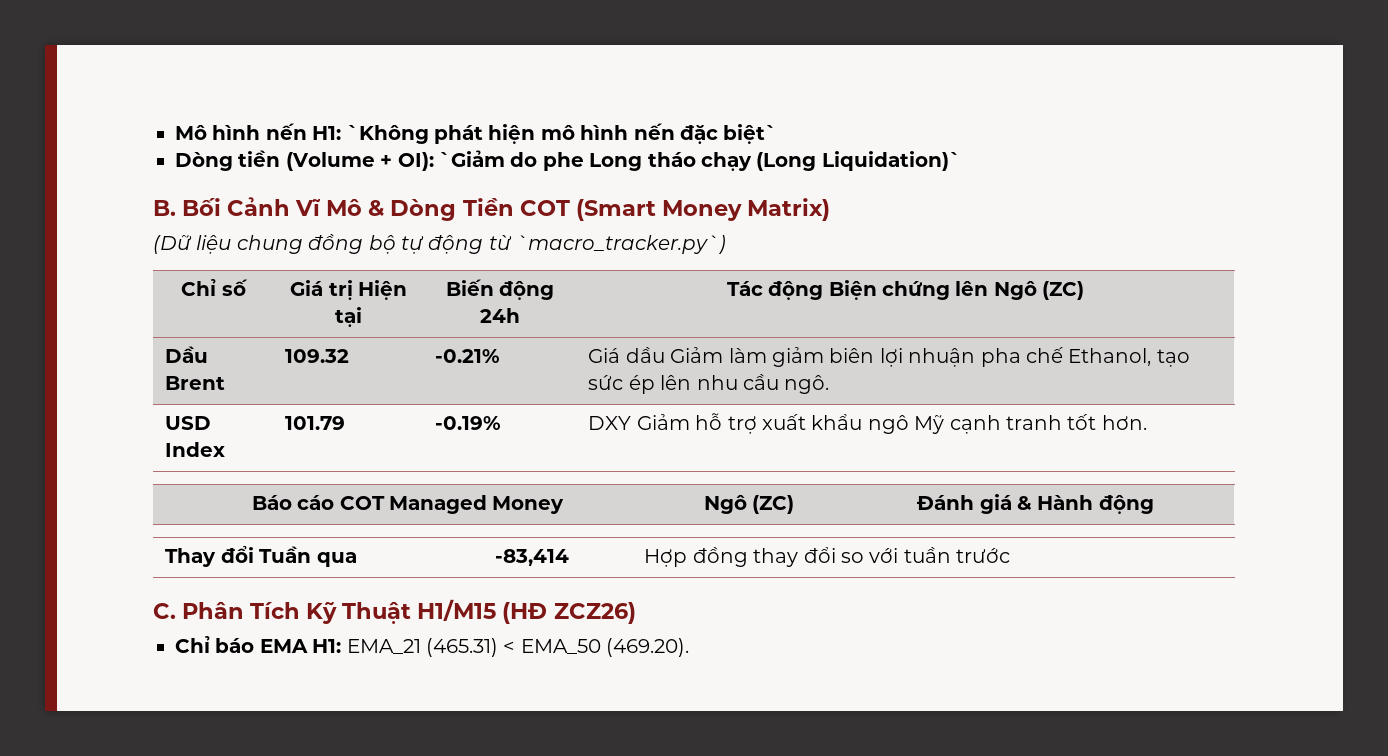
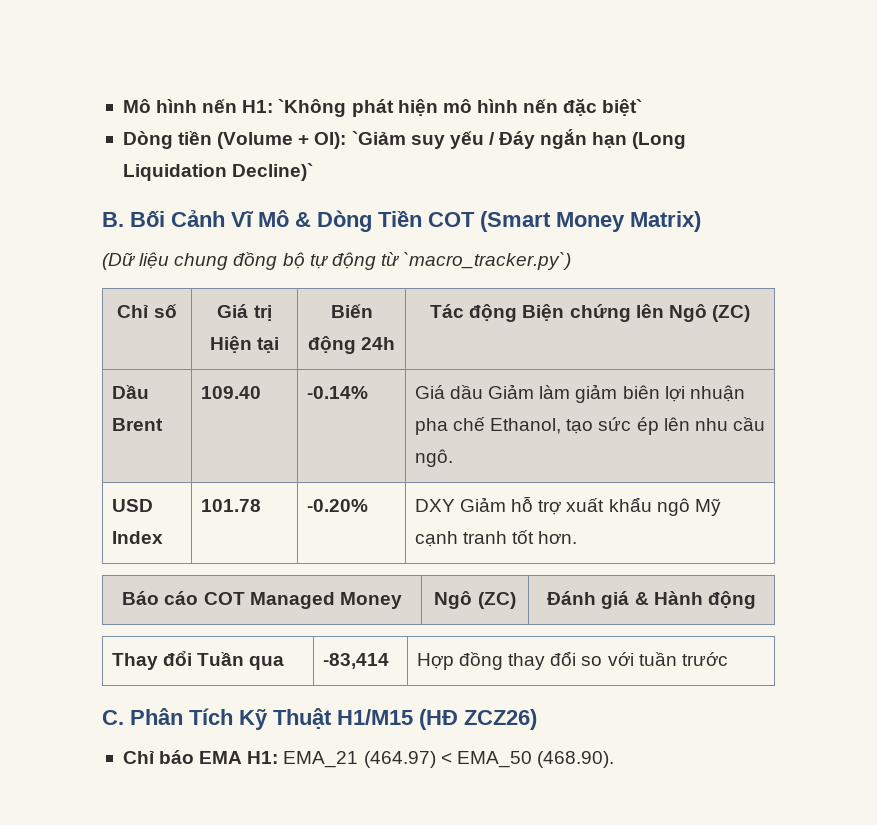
- Dòng tiền (Volume + OI): `Giảm do phe Long tháo chạy (Long Liquidation)`
+ Dòng tiền (Volume + OI): `Giảm suy yếu / Đáy ngắn hạn (Long Liquidation Decline)`
- Dầu Brent | 109.32 | -0.21% | Giá dầu Giảm làm giảm biên lợi nhuận pha chế Ethanol, tạo sức ép lên nhu cầu ngô.
+ Dầu Brent | 109.40 | -0.14% | Giá dầu Giảm làm giảm biên lợi nhuận pha chế Ethanol, tạo sức ép lên nhu cầu ngô.
- USD Index | 101.79 | -0.19% | DXY Giảm hỗ trợ xuất khẩu ngô Mỹ cạnh tranh tốt hơn.
+ USD Index | 101.78 | -0.20% | DXY Giảm hỗ trợ xuất khẩu ngô Mỹ cạnh tranh tốt hơn.
- Chỉ báo EMA H1: EMA_21 (465.31) < EMA_50 (469.20).
+ Chỉ báo EMA H1: EMA_21 (464.97) < EMA_50 (468.90).

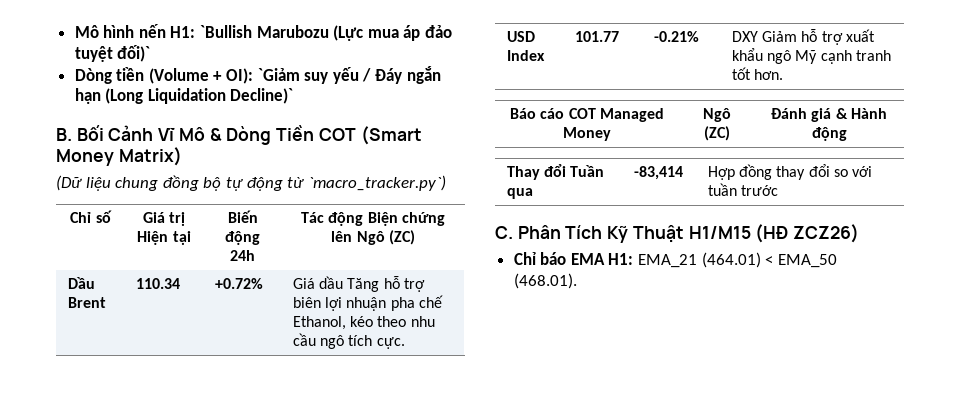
- Mô hình nến H1: `Không phát hiện mô hình nến đặc biệt`
+ Mô hình nến H1: `Bullish Marubozu (Lực mua áp đảo tuyệt đối)`
- Dầu Brent | 109.40 | -0.14% | Giá dầu Giảm làm giảm biên lợi nhuận pha chế Ethanol, tạo sức ép lên nhu cầu ngô.
+ Dầu Brent | 110.34 | +0.72% | Giá dầu Tăng hỗ trợ biên lợi nhuận pha chế Ethanol, kéo theo nhu cầu ngô tích cực.
- USD Index | 101.78 | -0.20% | DXY Giảm hỗ trợ xuất khẩu ngô Mỹ cạnh tranh tốt hơn.
+ USD Index | 101.77 | -0.21% | DXY Giảm hỗ trợ xuất khẩu ngô Mỹ cạnh tranh tốt hơn.
- Chỉ báo EMA H1: EMA_21 (464.97) < EMA_50 (468.90).
+ Chỉ báo EMA H1: EMA_21 (464.01) < EMA_50 (468.01).

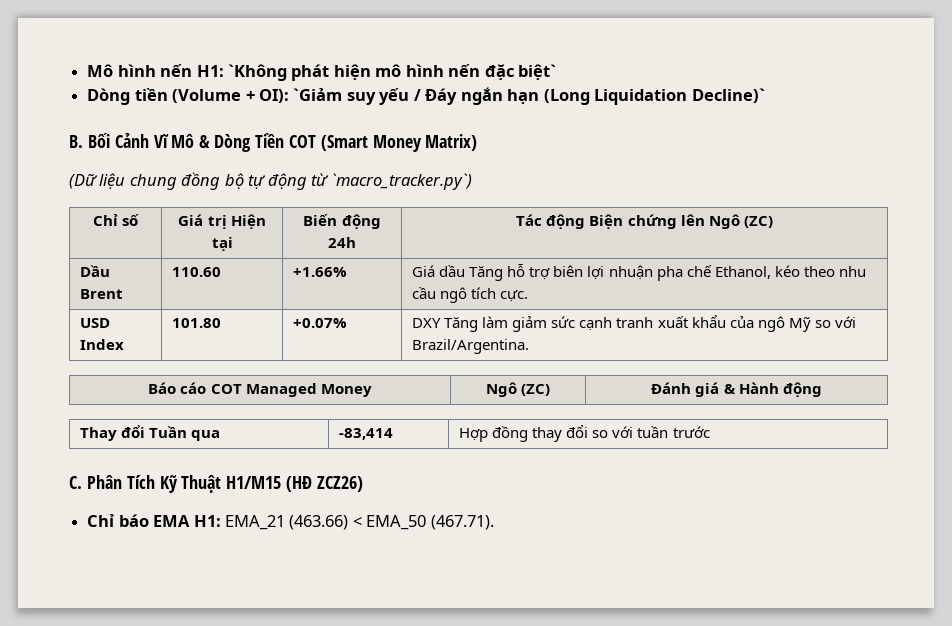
- Mô hình nến H1: `Bullish Marubozu (Lực mua áp đảo tuyệt đối)`
+ Mô hình nến H1: `Không phát hiện mô hình nến đặc biệt`
- Dầu Brent | 110.34 | +0.72% | Giá dầu Tăng hỗ trợ biên lợi nhuận pha chế Ethanol, kéo theo nhu cầu ngô tích cực.
+ Dầu Brent | 110.60 | +1.66% | Giá dầu Tăng hỗ trợ biên lợi nhuận pha chế Ethanol, kéo theo nhu cầu ngô tích cực.
- USD Index | 101.77 | -0.21% | DXY Giảm hỗ trợ xuất khẩu ngô Mỹ cạnh tranh tốt hơn.
+ USD Index | 101.80 | +0.07% | DXY Tăng làm giảm sức cạnh tranh xuất khẩu của ngô Mỹ so với Brazil/Argentina.
- Chỉ báo EMA H1: EMA_21 (464.01) < EMA_50 (468.01).
+ Chỉ báo EMA H1: EMA_21 (463.66) < EMA_50 (467.71).

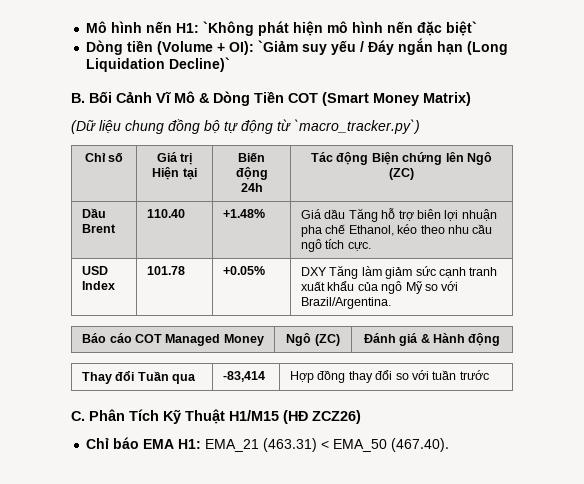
- Dầu Brent | 110.60 | +1.66% | Giá dầu Tăng hỗ trợ biên lợi nhuận pha chế Ethanol, kéo theo nhu cầu ngô tích cực.
+ Dầu Brent | 110.40 | +1.48% | Giá dầu Tăng hỗ trợ biên lợi nhuận pha chế Ethanol, kéo theo nhu cầu ngô tích cực.
- USD Index | 101.80 | +0.07% | DXY Tăng làm giảm sức cạnh tranh xuất khẩu của ngô Mỹ so với Brazil/Argentina.
+ USD Index | 101.78 | +0.05% | DXY Tăng làm giảm sức cạnh tranh xuất khẩu của ngô Mỹ so với Brazil/Argentina.
- Chỉ báo EMA H1: EMA_21 (463.66) < EMA_50 (467.71).
+ Chỉ báo EMA H1: EMA_21 (463.31) < EMA_50 (467.40).

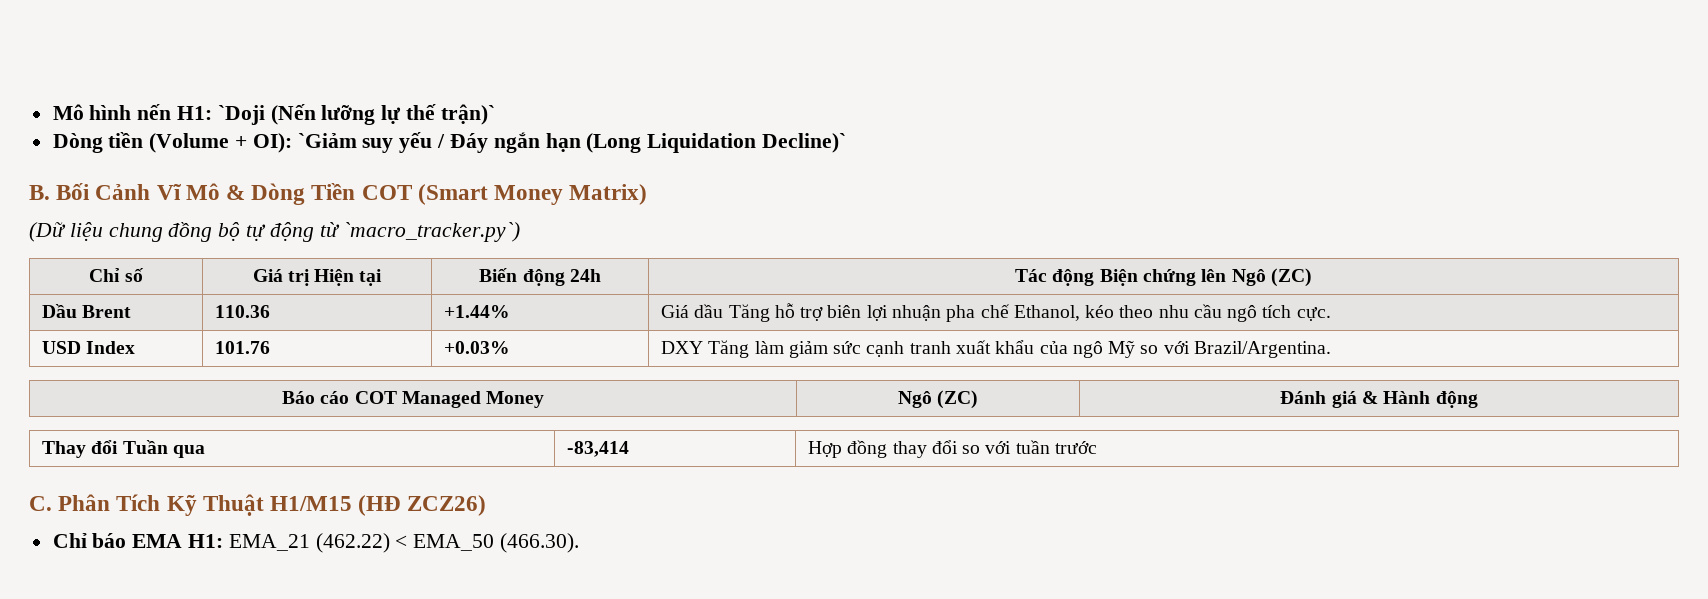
- Mô hình nến H1: `Không phát hiện mô hình nến đặc biệt`
+ Mô hình nến H1: `Doji (Nến lưỡng lự thế trận)`
- Dầu Brent | 110.40 | +1.48% | Giá dầu Tăng hỗ trợ biên lợi nhuận pha chế Ethanol, kéo theo nhu cầu ngô tích cực.
+ Dầu Brent | 110.36 | +1.44% | Giá dầu Tăng hỗ trợ biên lợi nhuận pha chế Ethanol, kéo theo nhu cầu ngô tích cực.
- USD Index | 101.78 | +0.05% | DXY Tăng làm giảm sức cạnh tranh xuất khẩu của ngô Mỹ so với Brazil/Argentina.
+ USD Index | 101.76 | +0.03% | DXY Tăng làm giảm sức cạnh tranh xuất khẩu của ngô Mỹ so với Brazil/Argentina.
- Chỉ báo EMA H1: EMA_21 (463.31) < EMA_50 (467.40).
+ Chỉ báo EMA H1: EMA_21 (462.22) < EMA_50 (466.30).

